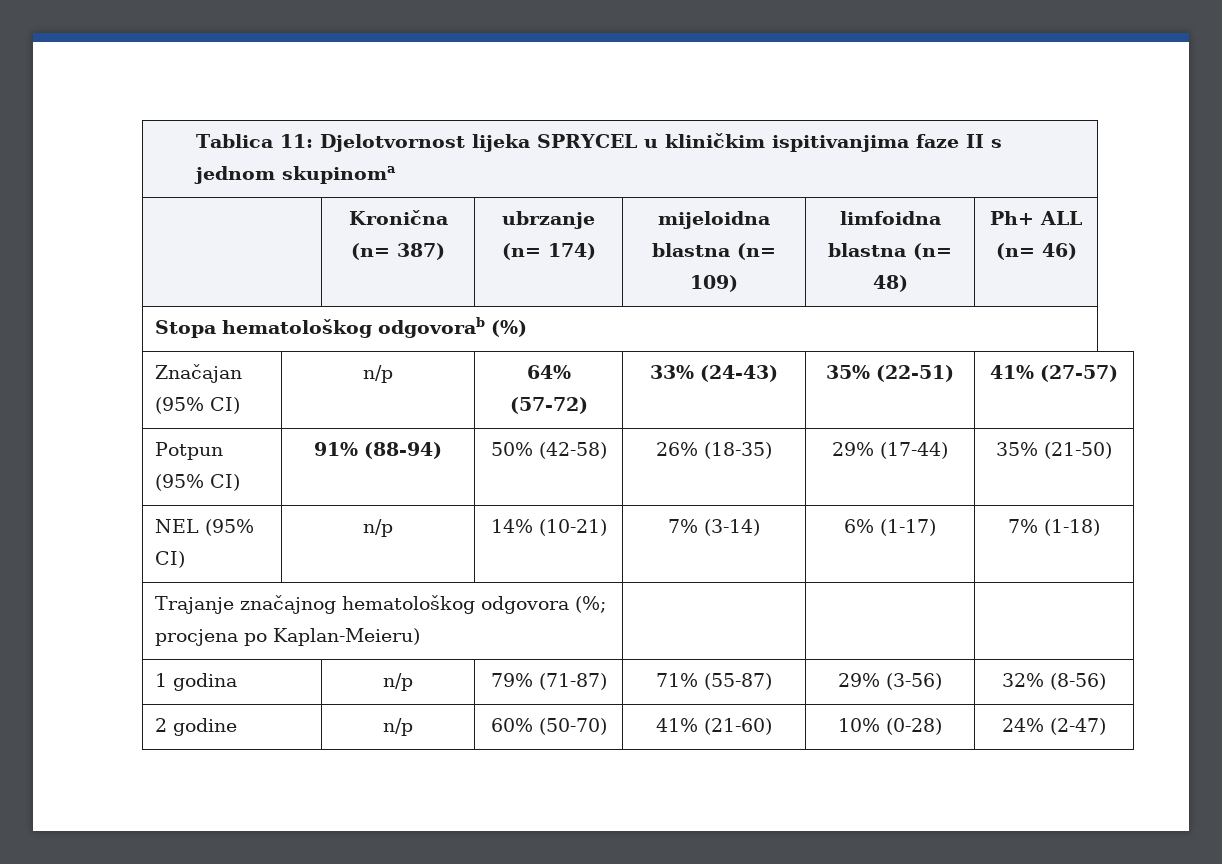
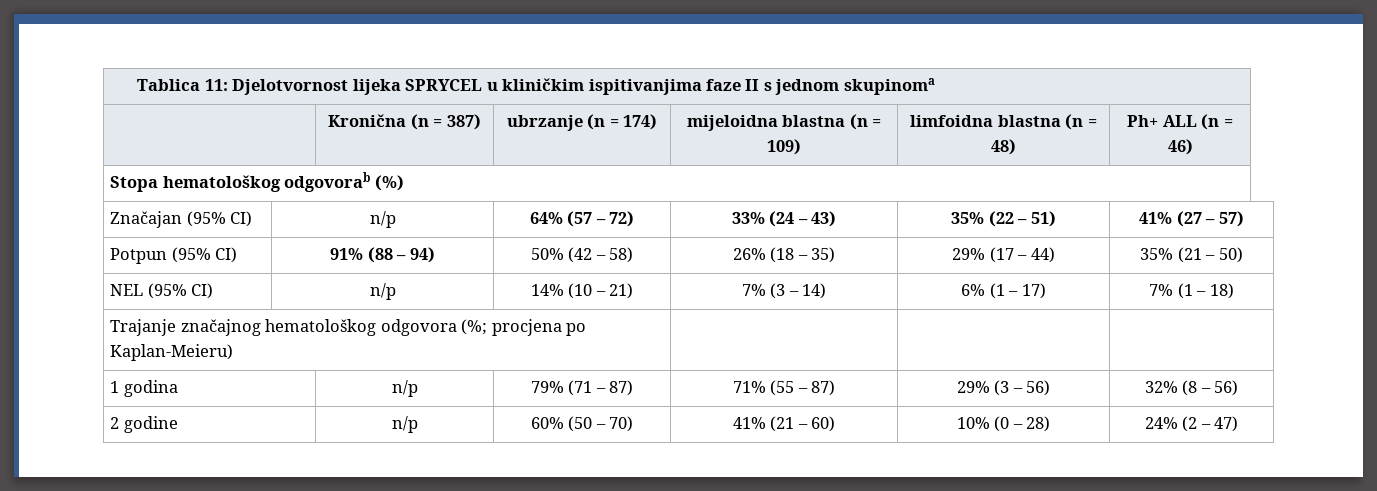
- | Kronična (n= 387) | ubrzanje (n= 174) | mijeloidna blastna (n= 109) | limfoidna blastna (n= 48) | Ph+ ALL (n= 46)
+ | Kronična (n = 387) | ubrzanje (n = 174) | mijeloidna blastna (n = 109) | limfoidna blastna (n = 48) | Ph+ ALL (n = 46)
- Značajan (95% CI) | n/p | 64% (57-72) | 33% (24-43) | 35% (22-51) | 41% (27-57)
- Potpun (95% CI) | 91% (88-94) | 50% (42-58) | 26% (18-35) | 29% (17-44) | 35% (21-50)
+ Značajan (95% CI) | n/p | 64% (57 – 72) | 33% (24 – 43) | 35% (22 – 51) | 41% (27 – 57)
+ Potpun (95% CI) | 91% (88 – 94) | 50% (42 – 58) | 26% (18 – 35) | 29% (17 – 44) | 35% (21 – 50)
- NEL (95% CI) | n/p | 14% (10-21) | 7% (3-14) | 6% (1-17) | 7% (1-18)
+ NEL (95% CI) | n/p | 14% (10 – 21) | 7% (3 – 14) | 6% (1 – 17) | 7% (1 – 18)
- 1 godina | n/p | 79% (71-87) | 71% (55-87) | 29% (3-56) | 32% (8-56)
- 2 godine | n/p | 60% (50-70) | 41% (21-60) | 10% (0-28) | 24% (2-47)
+ 1 godina | n/p | 79% (71 – 87) | 71% (55 – 87) | 29% (3 – 56) | 32% (8 – 56)
+ 2 godine | n/p | 60% (50 – 70) | 41% (21 – 60) | 10% (0 – 28) | 24% (2 – 47)

